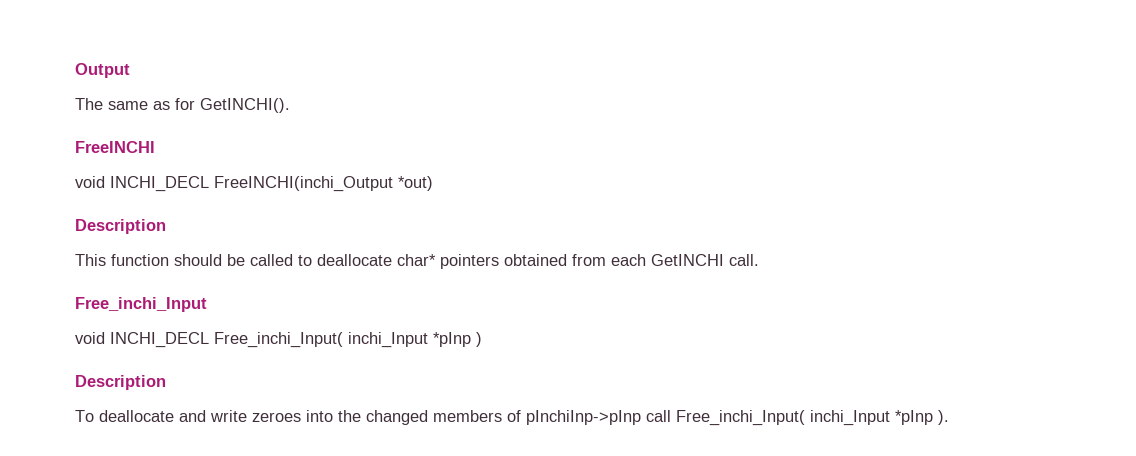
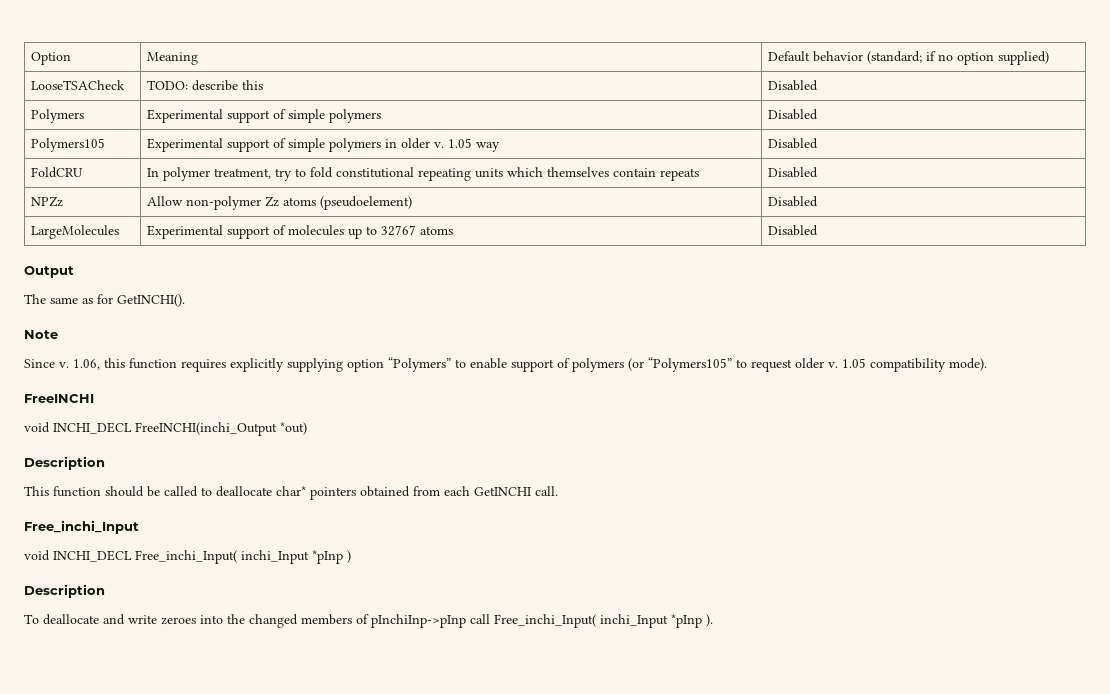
+ Option | Meaning | Default behavior (standard; if no option supplied)
+ LooseTSACheck | TODO: describe this | Disabled
+ Polymers | Experimental support of simple polymers | Disabled
+ Polymers105 | Experimental support of simple polymers in older v. 1.05 way | Disabled
+ FoldCRU | In polymer treatment, try to fold constitutional repeating units which themselves contain repeats | Disabled
+ NPZz | Allow non-polymer Zz atoms (pseudoelement) | Disabled
+ LargeMolecules | Experimental support of molecules up to 32767 atoms | Disabled
+ Note
+ Since v. 1.06, this function requires explicitly supplying option “Polymers” to enable support of polymers (or “Polymers105” to request older v. 1.05 compatibility mode).

